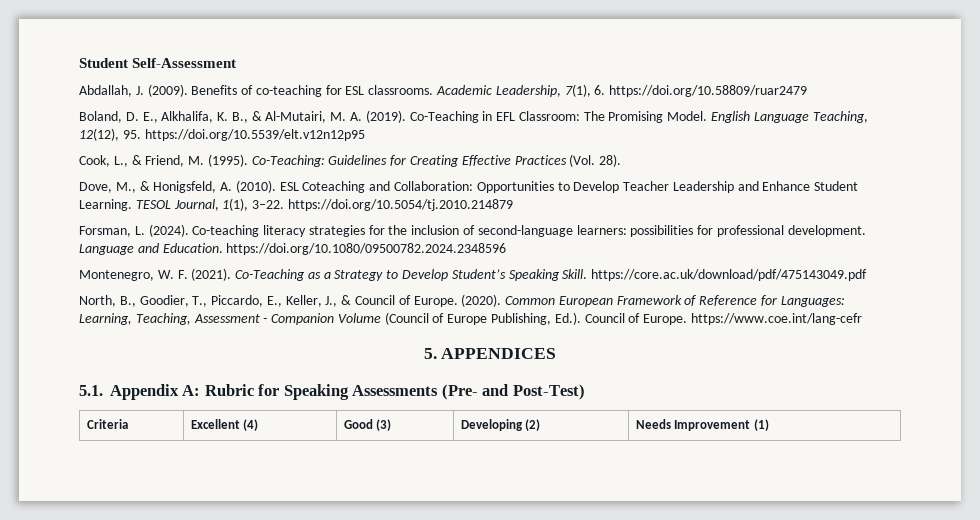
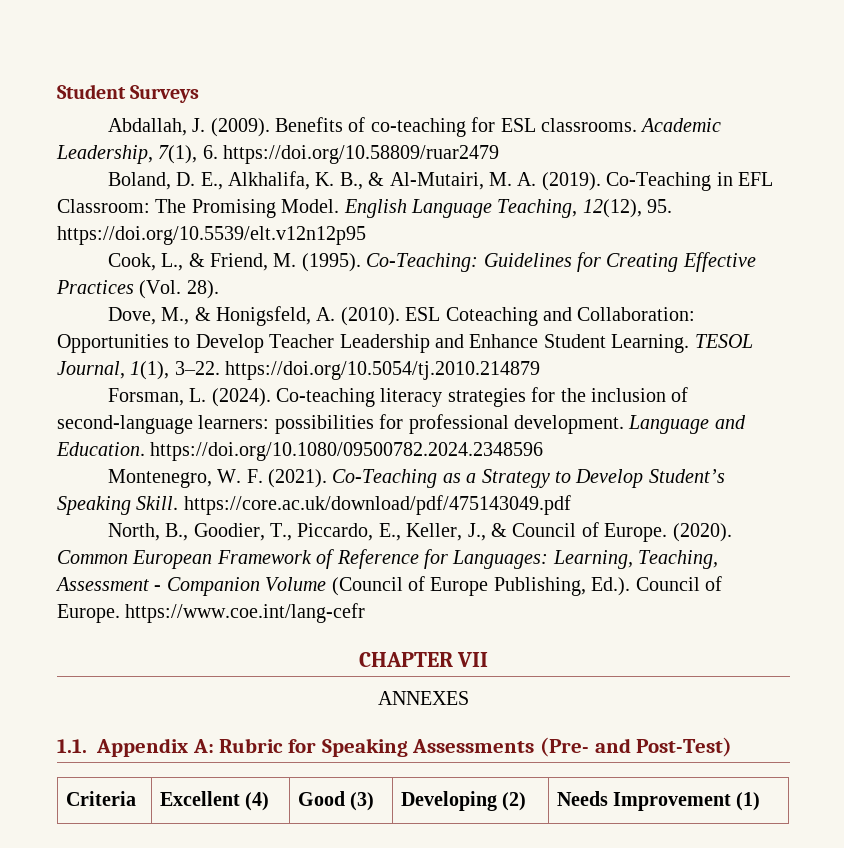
- Student Self-Assessment
+ Student Surveys
- 5. APPENDICES
- 5.1. Appendix A: Rubric for Speaking Assessments (Pre- and Post-Test)
+ CHAPTER VII
+ ANNEXES
+ 1.1. Appendix A: Rubric for Speaking Assessments (Pre- and Post-Test)

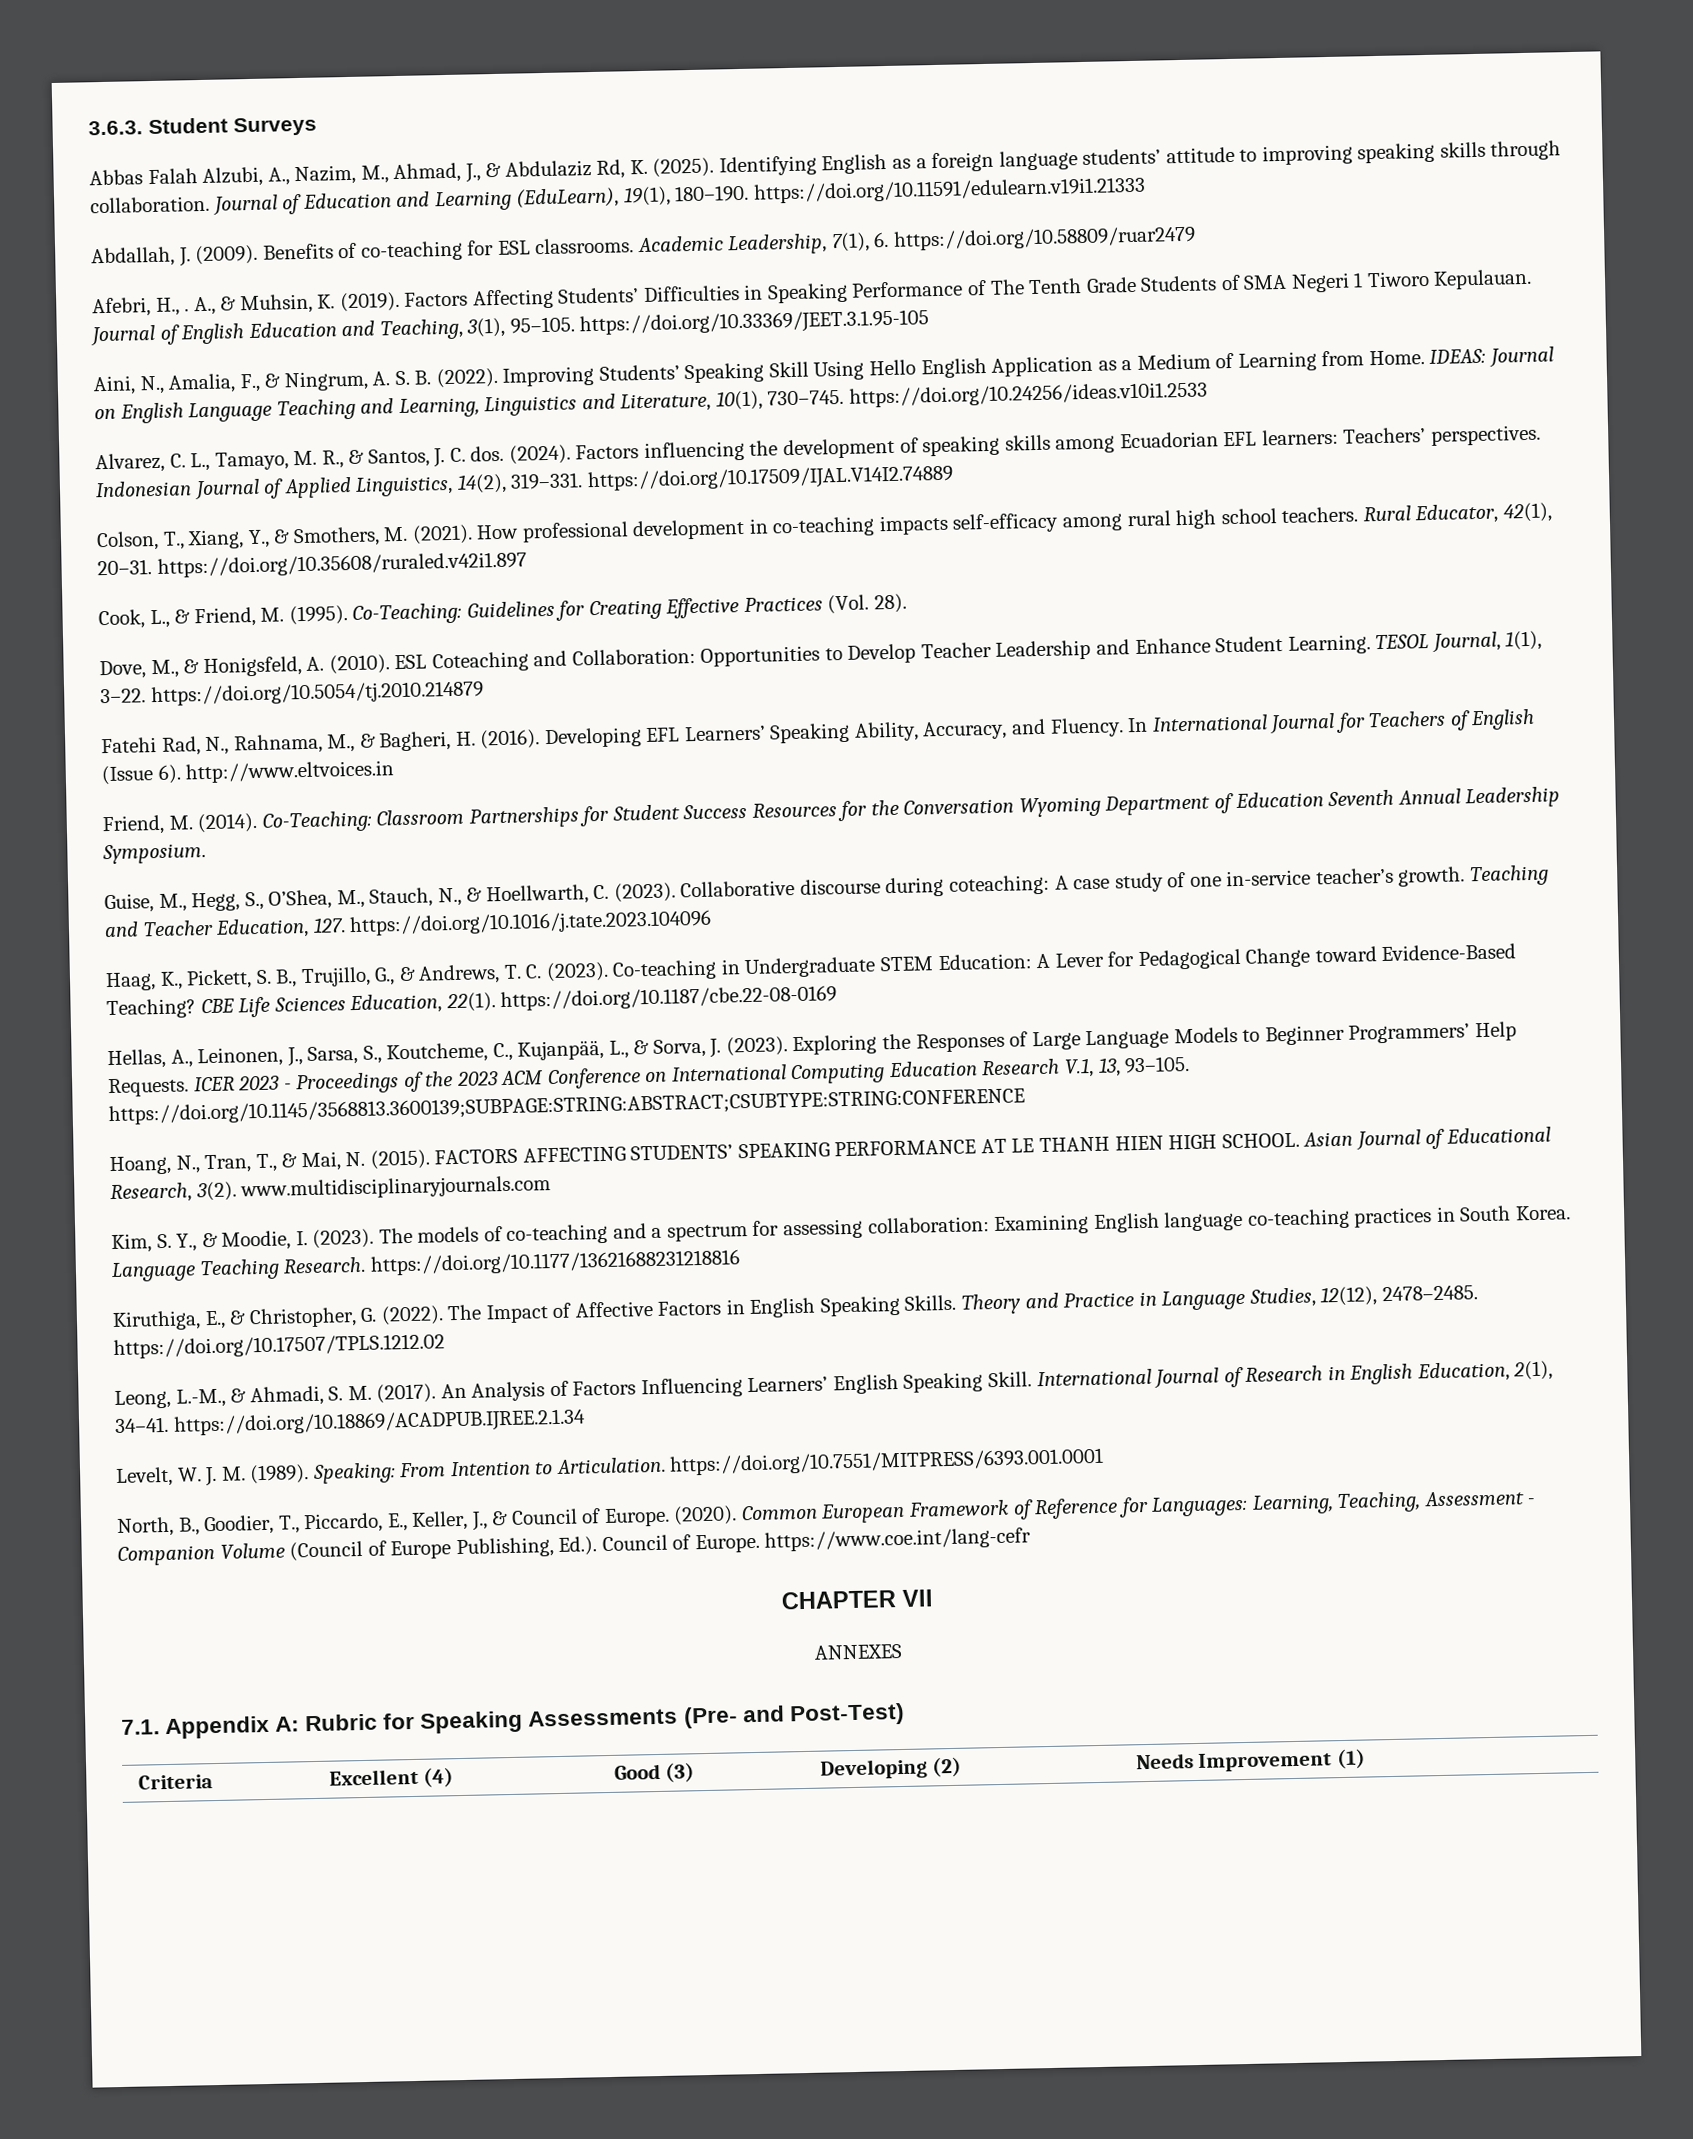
- Student Surveys
+ 3.6.3. Student Surveys
+ Abbas Falah Alzubi, A., Nazim, M., Ahmad, J., & Abdulaziz Rd, K. (2025). Identifying English as a foreign language students’ attitude to improving speaking skills through collaboration. Journal of Education and Learning (EduLearn), 19(1), 180–190. https://doi.org/10.11591/edulearn.v19i1.21333
- Boland, D. E., Alkhalifa, K. B., & Al-Mutairi, M. A. (2019). Co-Teaching in EFL Classroom: The Promising Model. English Language Teaching, 12(12), 95. https://doi.org/10.5539/elt.v12n12p95
+ Afebri, H., . A., & Muhsin, K. (2019). Factors Affecting Students’ Difficulties in Speaking Performance of The Tenth Grade Students of SMA Negeri 1 Tiworo Kepulauan. Journal of English Education and Teaching, 3(1), 95–105. https://doi.org/10.33369/JEET.3.1.95-105
+ Aini, N., Amalia, F., & Ningrum, A. S. B. (2022). Improving Students’ Speaking Skill Using Hello English Application as a Medium of Learning from Home. IDEAS: Journal on English Language Teaching and Learning, Linguistics and Literature, 10(1), 730–745. https://doi.org/10.24256/ideas.v10i1.2533
+ Alvarez, C. L., Tamayo, M. R., & Santos, J. C. dos. (2024). Factors influencing the development of speaking skills among Ecuadorian EFL learners: Teachers’ perspectives. Indonesian Journal of Applied Linguistics, 14(2), 319–331. https://doi.org/10.17509/IJAL.V14I2.74889
+ Colson, T., Xiang, Y., & Smothers, M. (2021). How professional development in co-teaching impacts self-efficacy among rural high school teachers. Rural Educator, 42(1), 20–31. https://doi.org/10.35608/ruraled.v42i1.897
- Forsman, L. (2024). Co-teaching literacy strategies for the inclusion of second-language learners: possibilities for professional development. Language and Education. https://doi.org/10.1080/09500782.2024.2348596
- Montenegro, W. F. (2021). Co-Teaching as a Strategy to Develop Student’s Speaking Skill. https://core.ac.uk/download/pdf/475143049.pdf
+ Fatehi Rad, N., Rahnama, M., & Bagheri, H. (2016). Developing EFL Learners’ Speaking Ability, Accuracy, and Fluency. In International Journal for Teachers of English (Issue 6). http://www.eltvoices.in
+ Friend, M. (2014). Co-Teaching: Classroom Partnerships for Student Success Resources for the Conversation Wyoming Department of Education Seventh Annual Leadership Symposium.
+ Guise, M., Hegg, S., O’Shea, M., Stauch, N., & Hoellwarth, C. (2023). Collaborative discourse during coteaching: A case study of one in-service teacher’s growth. Teaching and Teacher Education, 127. https://doi.org/10.1016/j.tate.2023.104096
+ Haag, K., Pickett, S. B., Trujillo, G., & Andrews, T. C. (2023). Co-teaching in Undergraduate STEM Education: A Lever for Pedagogical Change toward Evidence-Based Teaching? CBE Life Sciences Education, 22(1). https://doi.org/10.1187/cbe.22-08-0169
+ Hellas, A., Leinonen, J., Sarsa, S., Koutcheme, C., Kujanpää, L., & Sorva, J. (2023). Exploring the Responses of Large Language Models to Beginner Programmers’ Help Requests. ICER 2023 - Proceedings of the 2023 ACM Conference on International Computing Education Research V.1, 13, 93–105. https://doi.org/10.1145/3568813.3600139;SUBPAGE:STRING:ABSTRACT;CSUBTYPE:STRING:CONFERENCE
+ Hoang, N., Tran, T., & Mai, N. (2015). FACTORS AFFECTING STUDENTS’ SPEAKING PERFORMANCE AT LE THANH HIEN HIGH SCHOOL. Asian Journal of Educational Research, 3(2). www.multidisciplinaryjournals.com
+ Kim, S. Y., & Moodie, I. (2023). The models of co-teaching and a spectrum for assessing collaboration: Examining English language co-teaching practices in South Korea. Language Teaching Research. https://doi.org/10.1177/13621688231218816
+ Kiruthiga, E., & Christopher, G. (2022). The Impact of Affective Factors in English Speaking Skills. Theory and Practice in Language Studies, 12(12), 2478–2485. https://doi.org/10.17507/TPLS.1212.02
+ Leong, L.-M., & Ahmadi, S. M. (2017). An Analysis of Factors Influencing Learners’ English Speaking Skill. International Journal of Research in English Education, 2(1), 34–41. https://doi.org/10.18869/ACADPUB.IJREE.2.1.34
+ Levelt, W. J. M. (1989). Speaking: From Intention to Articulation. https://doi.org/10.7551/MITPRESS/6393.001.0001
- 1.1. Appendix A: Rubric for Speaking Assessments (Pre- and Post-Test)
+ 7.1. Appendix A: Rubric for Speaking Assessments (Pre- and Post-Test)

